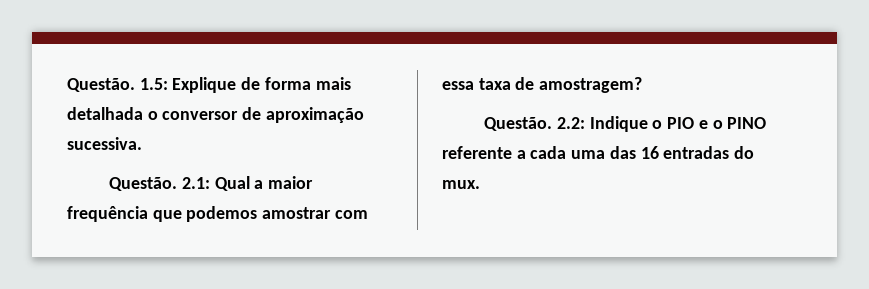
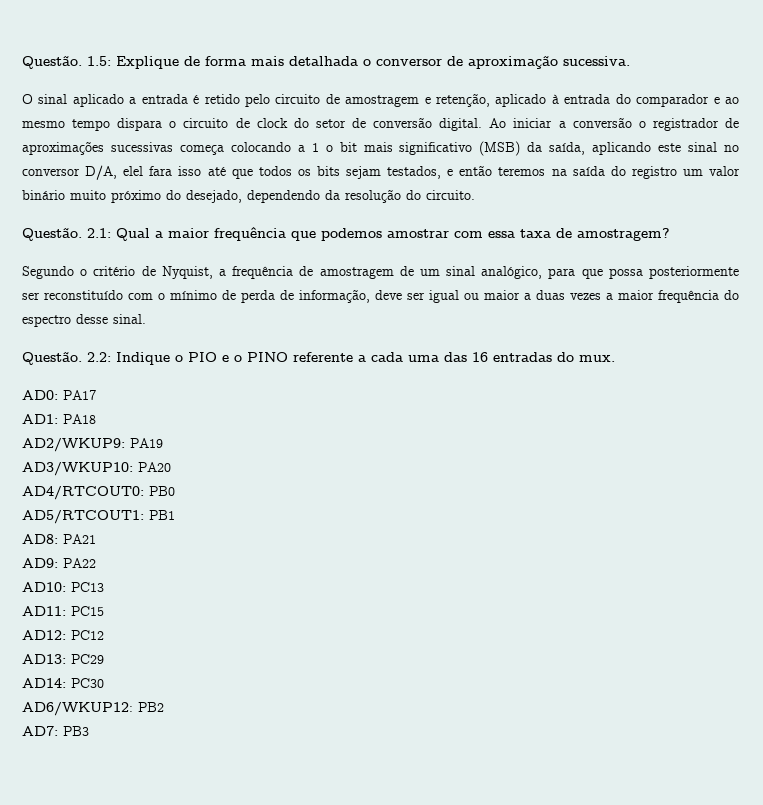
+ O sinal aplicado a entrada é retido pelo circuito de amostragem e retenção, aplicado à entrada do comparador e ao mesmo tempo dispara o circuito de clock do setor de conversão digital. Ao iniciar a conversão o registrador de aproximações sucessivas começa colocando a 1 o bit mais significativo (MSB) da saída, aplicando este sinal no conversor D/A, elel fara isso até que todos os bits sejam testados, e então teremos na saída do registro um valor binário muito próximo do desejado, dependendo da resolução do circuito.
+ Segundo o critério de Nyquist, a frequência de amostragem de um sinal analógico, para que possa posteriormente ser reconstituído com o mínimo de perda de informação, deve ser igual ou maior a duas vezes a maior frequência do espectro desse sinal.
+ AD0: PA17
+ AD1: PA18
+ AD2/WKUP9: PA19
+ AD3/WKUP10: PA20
+ AD4/RTCOUT0: PB0
+ AD5/RTCOUT1: PB1
+ AD8: PA21
+ AD9: PA22
+ AD10: PC13
+ AD11: PC15
+ AD12: PC12
+ AD13: PC29
+ AD14: PC30
+ AD6/WKUP12: PB2
+ AD7: PB3

